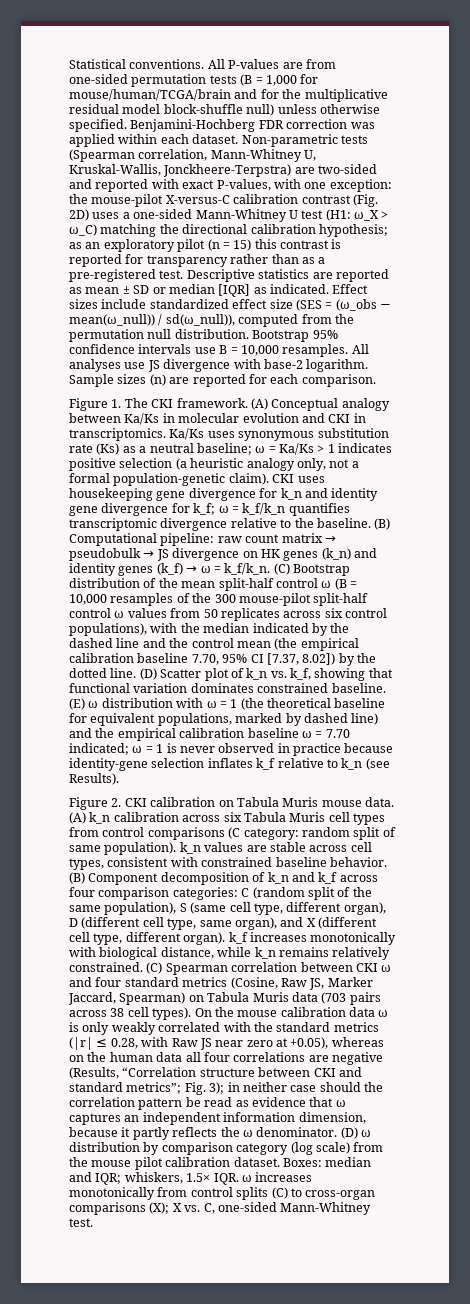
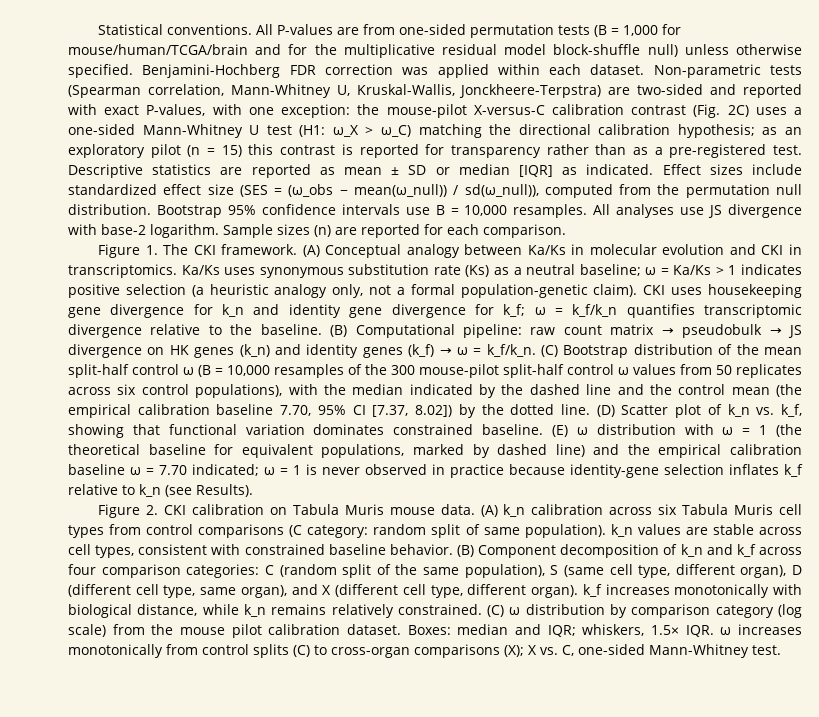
- Non-parametric tests (Spearman correlation, Mann-Whitney U, Kruskal-Wallis, Jonckheere-Terpstra) are two-sided and reported with exact P-values, with one exception: the mouse-pilot X-versus-C calibration contrast (Fig. 2D) uses a one-sided Mann-Whitney U test (H1: ω_X > ω_C) matching the directional calibration hypothesis; as an exploratory pilot (n = 15) this contrast is reported for transparency rather than as a pre-registered test.
+ Non-parametric tests (Spearman correlation, Mann-Whitney U, Kruskal-Wallis, Jonckheere-Terpstra) are two-sided and reported with exact P-values, with one exception: the mouse-pilot X-versus-C calibration contrast (Fig. 2C) uses a one-sided Mann-Whitney U test (H1: ω_X > ω_C) matching the directional calibration hypothesis; as an exploratory pilot (n = 15) this contrast is reported for transparency rather than as a pre-registered test.
- (C) Spearman correlation between CKI ω and four standard metrics (Cosine, Raw JS, Marker Jaccard, Spearman) on Tabula Muris data (703 pairs across 38 cell types). On the mouse calibration data ω is only weakly correlated with the standard metrics (|r| ≤ 0.28, with Raw JS near zero at +0.05), whereas on the human data all four correlations are negative (Results, “Correlation structure between CKI and standard metrics”; Fig. 3); in neither case should the correlation pattern be read as evidence that ω captures an independent information dimension, because it partly reflects the ω denominator. (D) ω distribution by comparison category (log scale) from the mouse pilot calibration dataset.
+ (C) ω distribution by comparison category (log scale) from the mouse pilot calibration dataset.

